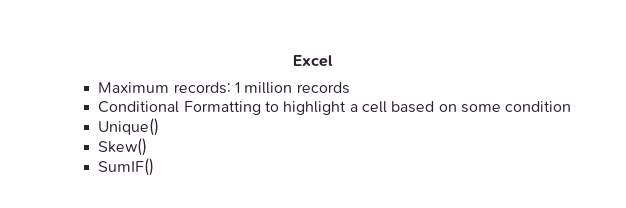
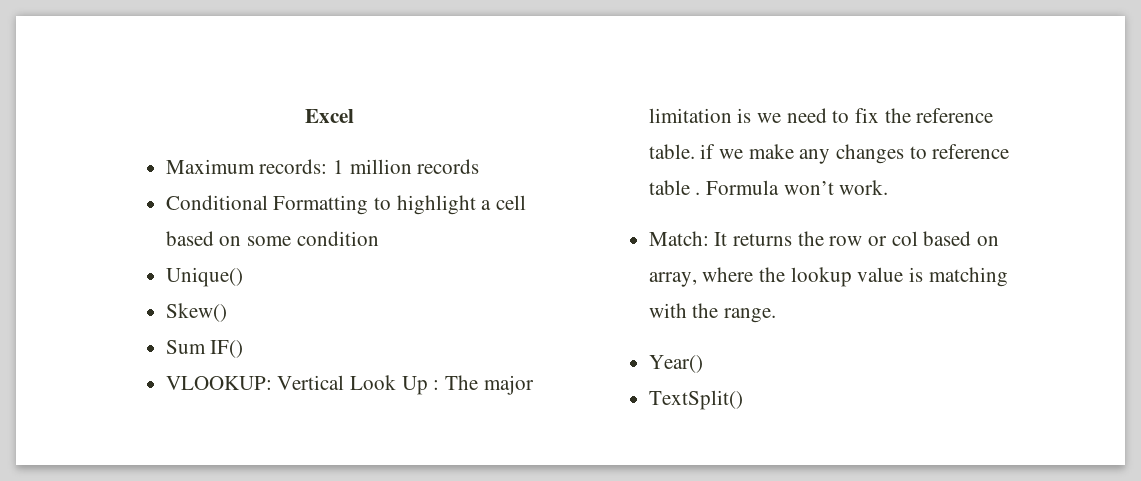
- SumIF()
+ Sum IF()
+ VLOOKUP: Vertical Look Up : The major limitation is we need to fix the reference table. if we make any changes to reference table . Formula won’t work.
+ Match: It returns the row or col based on array, where the lookup value is matching with the range.
+ Year()
+ TextSplit()

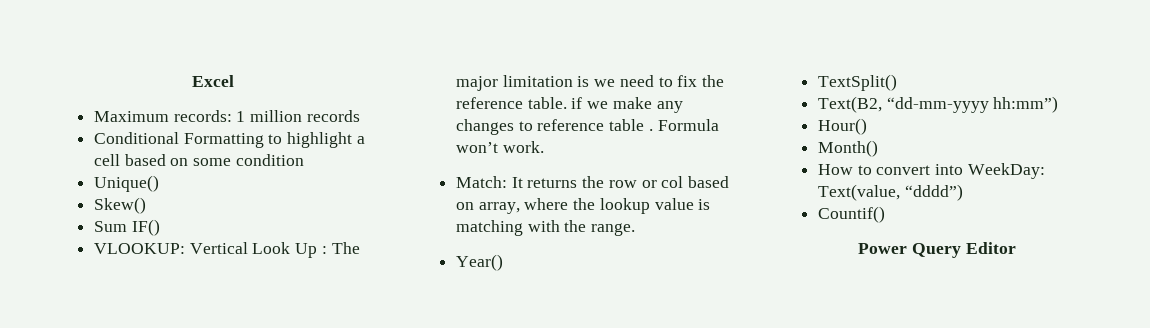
+ Text(B2, “dd-mm-yyyy hh:mm”)
+ Hour()
+ Month()
+ How to convert into WeekDay: Text(value, “dddd”)
+ Countif()
+ Power Query Editor

